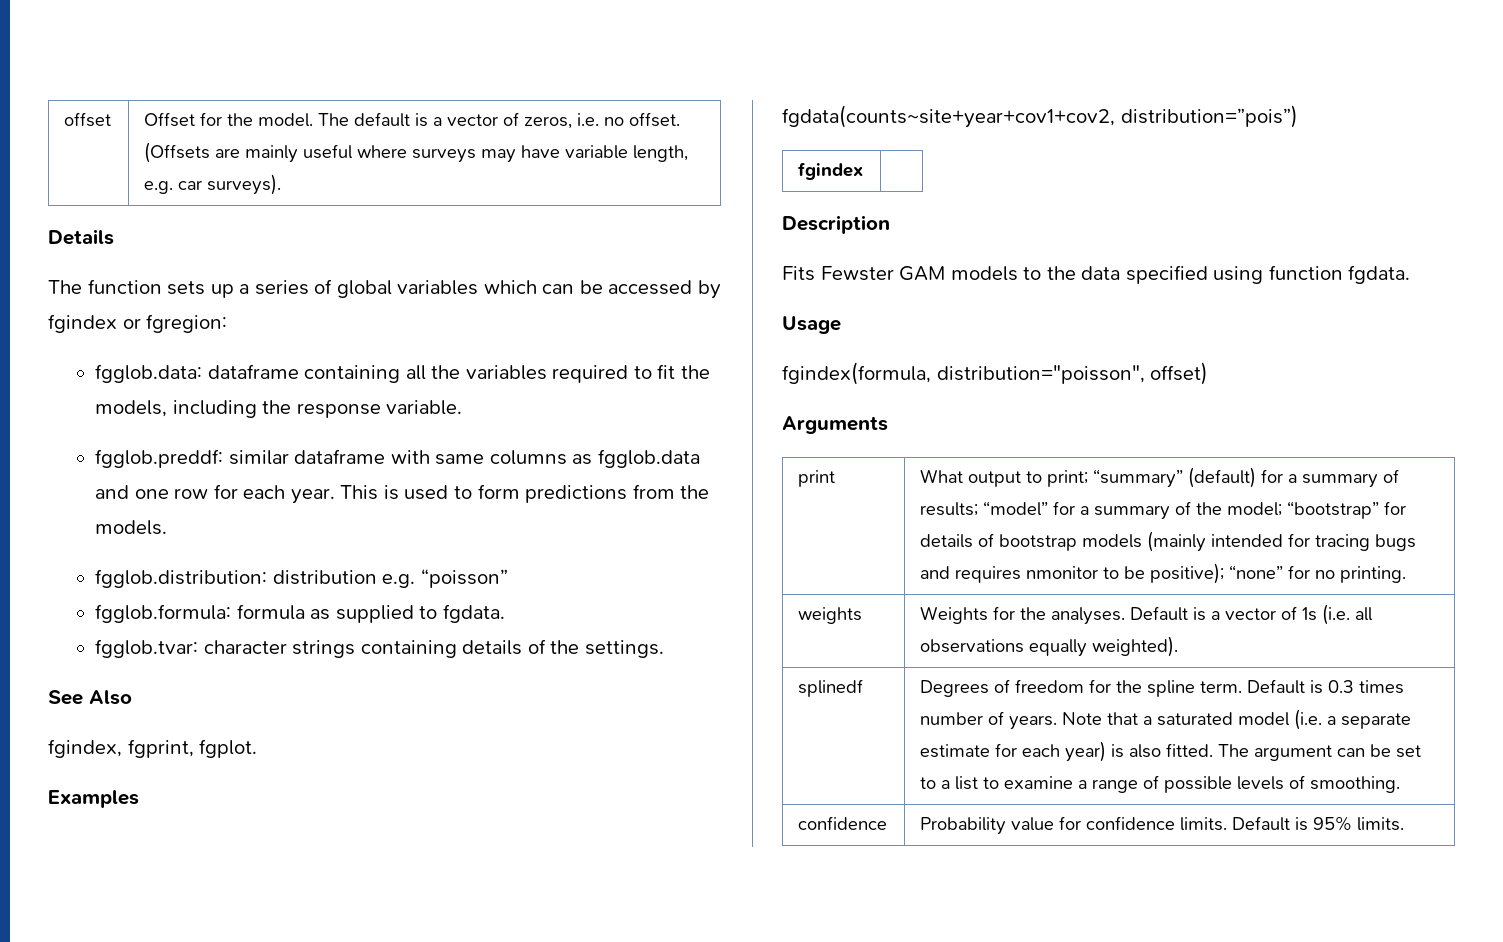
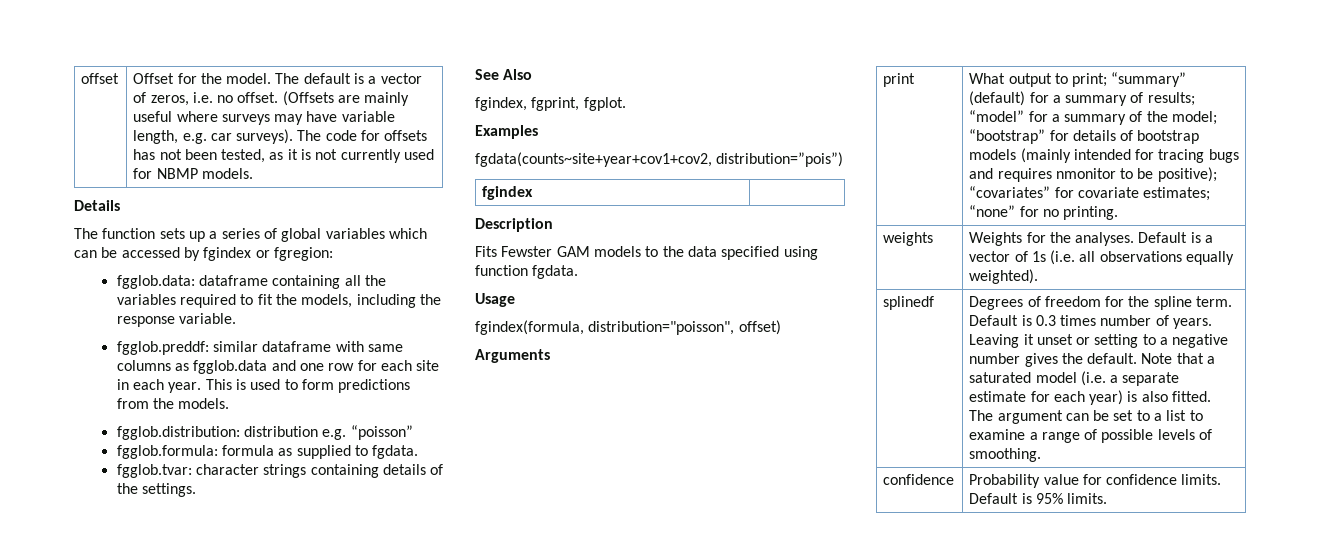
+ The code for offsets has not been tested, as it is not currently used for NBMP models.
- fgglob.preddf: similar dataframe with same columns as fgglob.data and one row for each year.
+ fgglob.preddf: similar dataframe with same columns as fgglob.data and one row for each site in each year.
- What output to print; “summary” (default) for a summary of results; “model” for a summary of the model; “bootstrap” for details of bootstrap models (mainly intended for tracing bugs and requires nmonitor to be positive); “none” for no printing.
+ What output to print; “summary” (default) for a summary of results; “model” for a summary of the model; “bootstrap” for details of bootstrap models (mainly intended for tracing bugs and requires nmonitor to be positive); “covariates” for covariate estimates; “none” for no printing.
+ Leaving it unset or setting to a negative number gives the default.

